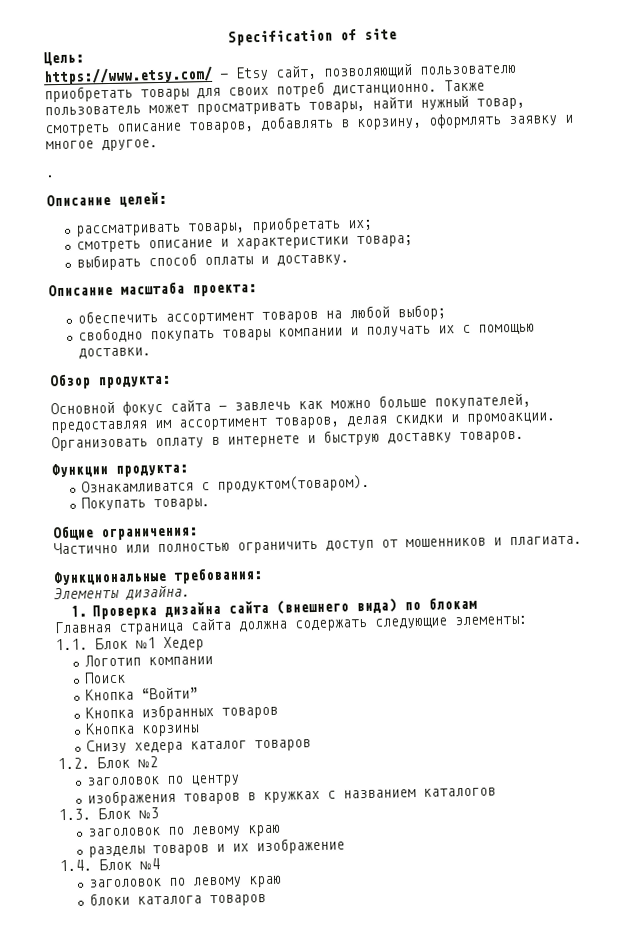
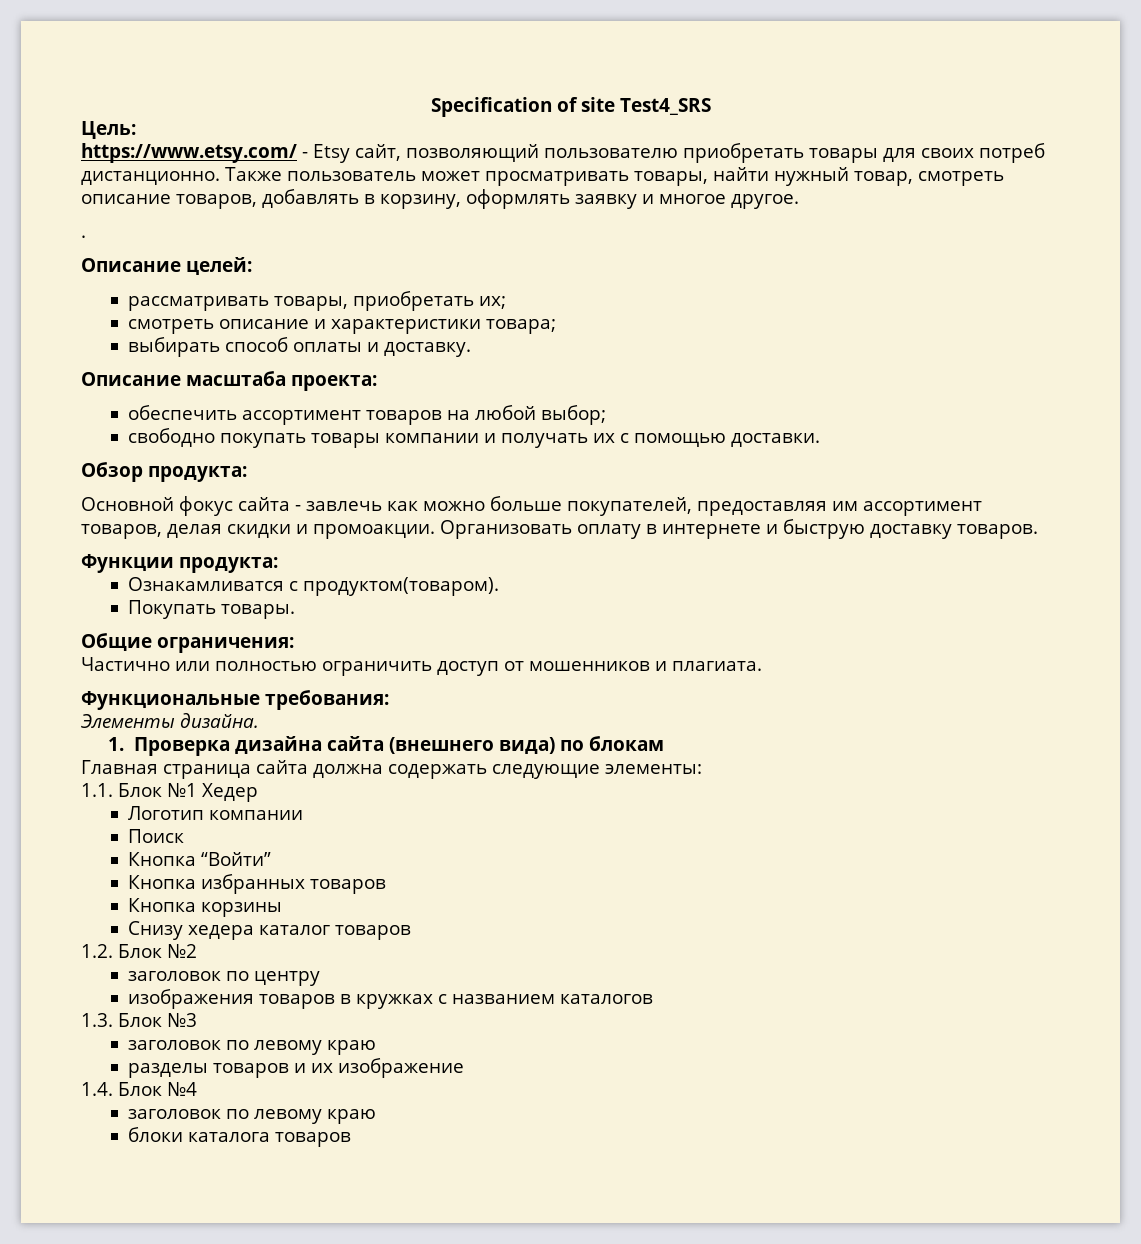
- Specification of site
+ Specification of site Test4_SRS

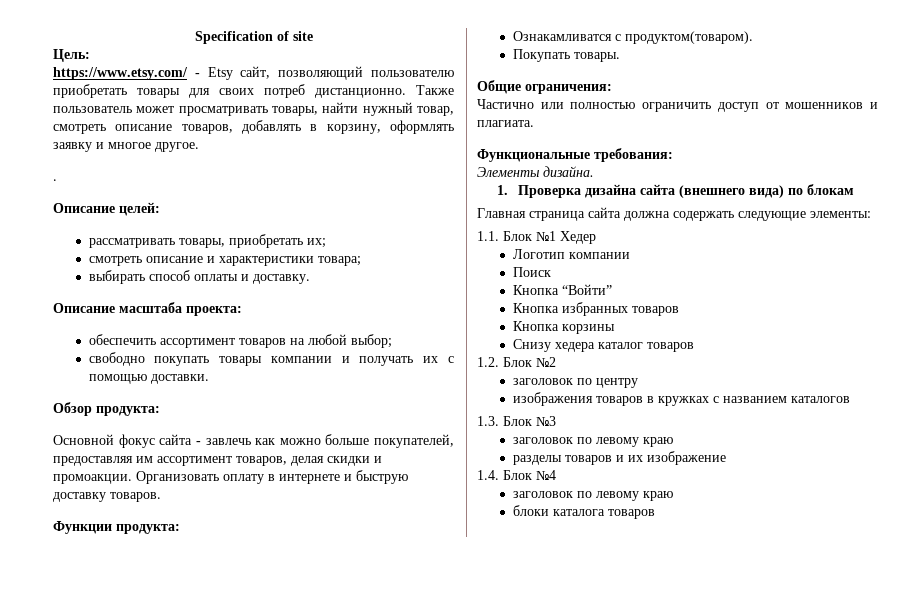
- Specification of site Test4_SRS
+ Specification of site

